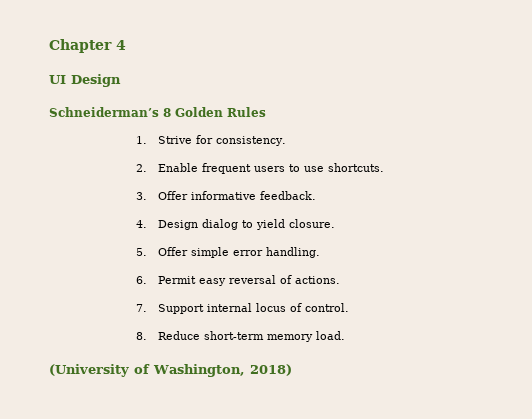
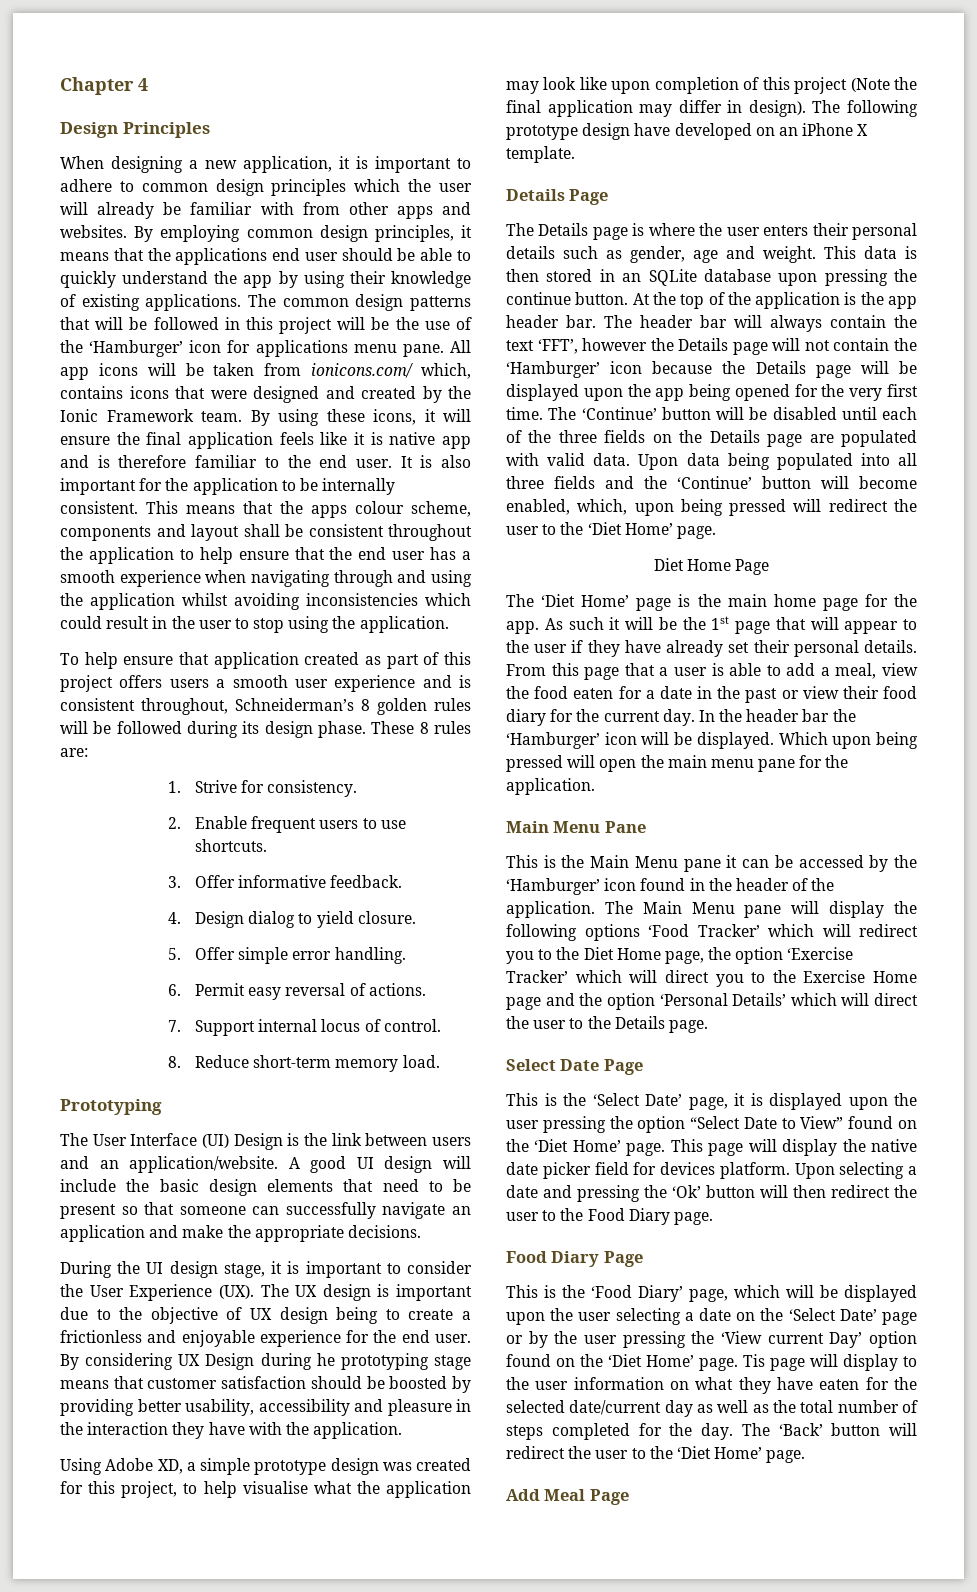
- UI Design
- Schneiderman’s 8 Golden Rules
+ Design Principles
+ When designing a new application, it is important to adhere to common design principles which the user will already be familiar with from other apps and websites. By employing common design principles, it means that the applications end user should be able to quickly understand the app by using their knowledge of existing applications. The common design patterns that will be followed in this project will be the use of the ‘Hamburger’ icon for applications menu pane. All app icons will be taken from ionicons.com/ which, contains icons that were designed and created by the Ionic Framework team. By using these icons, it will ensure the final application feels like it is native app and is therefore familiar to the end user. It is also important for the application to be internally consistent. This means that the apps colour scheme, components and layout shall be consistent throughout the application to help ensure that the end user has a smooth experience when navigating through and using the application whilst avoiding inconsistencies which could result in the user to stop using the application.
+ To help ensure that application created as part of this project offers users a smooth user experience and is consistent throughout, Schneiderman’s 8 golden rules will be followed during its design phase. These 8 rules are:
- (University of Washington, 2018)
+ Prototyping
+ The User Interface (UI) Design is the link between users and an application/website. A good UI design will include the basic design elements that need to be present so that someone can successfully navigate an application and make the appropriate decisions.
+ During the UI design stage, it is important to consider the User Experience (UX). The UX design is important due to the objective of UX design being to create a frictionless and enjoyable experience for the end user. By considering UX Design during he prototyping stage means that customer satisfaction should be boosted by providing better usability, accessibility and pleasure in the interaction they have with the application.
+ Using Adobe XD, a simple prototype design was created for this project, to help visualise what the application may look like upon completion of this project (Note the final application may differ in design). The following prototype design have developed on an iPhone X template.
+ Details Page
+ The Details page is where the user enters their personal details such as gender, age and weight. This data is then stored in an SQLite database upon pressing the continue button. At the top of the application is the app header bar. The header bar will always contain the text ‘FFT’, however the Details page will not contain the ‘Hamburger’ icon because the Details page will be displayed upon the app being opened for the very first time. The ‘Continue’ button will be disabled until each of the three fields on the Details page are populated with valid data. Upon data being populated into all three fields and the ‘Continue’ button will become enabled, which, upon being pressed will redirect the user to the ‘Diet Home’ page.
+ Diet Home Page
+ The ‘Diet Home’ page is the main home page for the app. As such it will be the 1st page that will appear to the user if they have already set their personal details. From this page that a user is able to add a meal, view the food eaten for a date in the past or view their food diary for the current day. In the header bar the ‘Hamburger’ icon will be displayed. Which upon being pressed will open the main menu pane for the application.
+ Main Menu Pane
+ This is the Main Menu pane it can be accessed by the ‘Hamburger’ icon found in the header of the application. The Main Menu pane will display the following options ‘Food Tracker’ which will redirect you to the Diet Home page, the option ‘Exercise Tracker’ which will direct you to the Exercise Home page and the option ‘Personal Details’ which will direct the user to the Details page.
+ Select Date Page
+ This is the ‘Select Date’ page, it is displayed upon the user pressing the option “Select Date to View” found on the ‘Diet Home’ page. This page will display the native date picker field for devices platform. Upon selecting a date and pressing the ‘Ok’ button will then redirect the user to the Food Diary page.
+ Food Diary Page
+ This is the ‘Food Diary’ page, which will be displayed upon the user selecting a date on the ‘Select Date’ page or by the user pressing the ‘View current Day’ option found on the ‘Diet Home’ page. Tis page will display to the user information on what they have eaten for the selected date/current day as well as the total number of steps completed for the day. The ‘Back’ button will redirect the user to the ‘Diet Home’ page.
+ Add Meal Page

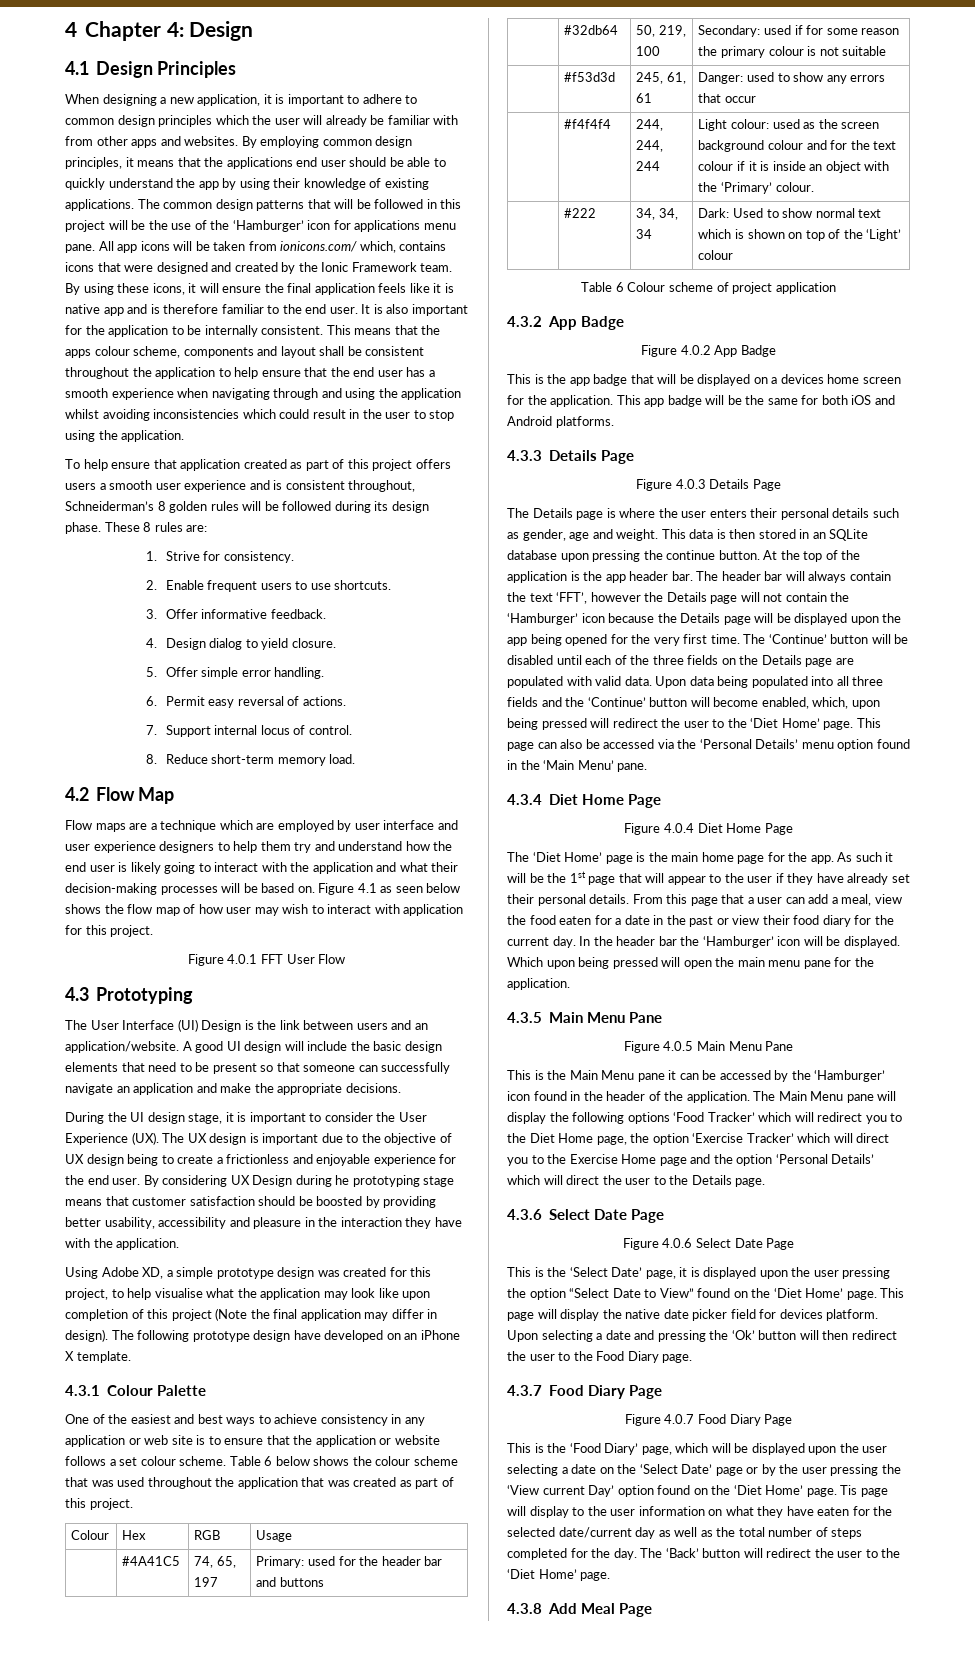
- Chapter 4
- Design Principles
+ 4 Chapter 4: Design
+ 4.1 Design Principles
- Prototyping
+ 4.2 Flow Map
+ Flow maps are a technique which are employed by user interface and user experience designers to help them try and understand how the end user is likely going to interact with the application and what their decision-making processes will be based on. Figure 4.1 as seen below shows the flow map of how user may wish to interact with application for this project.
+ Figure 4.0.1 FFT User Flow
+ 4.3 Prototyping
- Details Page
+ 4.3.1 Colour Palette
+ One of the easiest and best ways to achieve consistency in any application or web site is to ensure that the application or website follows a set colour scheme. Table 6 below shows the colour scheme that was used throughout the application that was created as part of this project.
+ Colour | Hex | RGB | Usage
+ | #4A41C5 | 74, 65, 197 | Primary: used for the header bar and buttons
+ | #32db64 | 50, 219, 100 | Secondary: used if for some reason the primary colour is not suitable
+ | #f53d3d | 245, 61, 61 | Danger: used to show any errors that occur
+ | #f4f4f4 | 244, 244, 244 | Light colour: used as the screen background colour and for the text colour if it is inside an object with the ‘Primary’ colour.
+ | #222 | 34, 34, 34 | Dark: Used to show normal text which is shown on top of the ‘Light’ colour
+ Table 6 Colour scheme of project application
+ 4.3.2 App Badge
+ Figure 4.0.2 App Badge
+ This is the app badge that will be displayed on a devices home screen for the application. This app badge will be the same for both iOS and Android platforms.
+ 4.3.3 Details Page
+ Figure 4.0.3 Details Page
- Upon data being populated into all three fields and the ‘Continue’ button will become enabled, which, upon being pressed will redirect the user to the ‘Diet Home’ page.
- Diet Home Page
+ Upon data being populated into all three fields and the ‘Continue’ button will become enabled, which, upon being pressed will redirect the user to the ‘Diet Home’ page. This page can also be accessed via the ‘Personal Details’ menu option found in the ‘Main Menu’ pane.
+ 4.3.4 Diet Home Page
+ Figure 4.0.4 Diet Home Page
- From this page that a user is able to add a meal, view the food eaten for a date in the past or view their food diary for the current day.
+ From this page that a user can add a meal, view the food eaten for a date in the past or view their food diary for the current day.
- Main Menu Pane
+ 4.3.5 Main Menu Pane
+ Figure 4.0.5 Main Menu Pane
- Select Date Page
+ 4.3.6 Select Date Page
+ Figure 4.0.6 Select Date Page
- Food Diary Page
+ 4.3.7 Food Diary Page
+ Figure 4.0.7 Food Diary Page
- Add Meal Page
+ 4.3.8 Add Meal Page

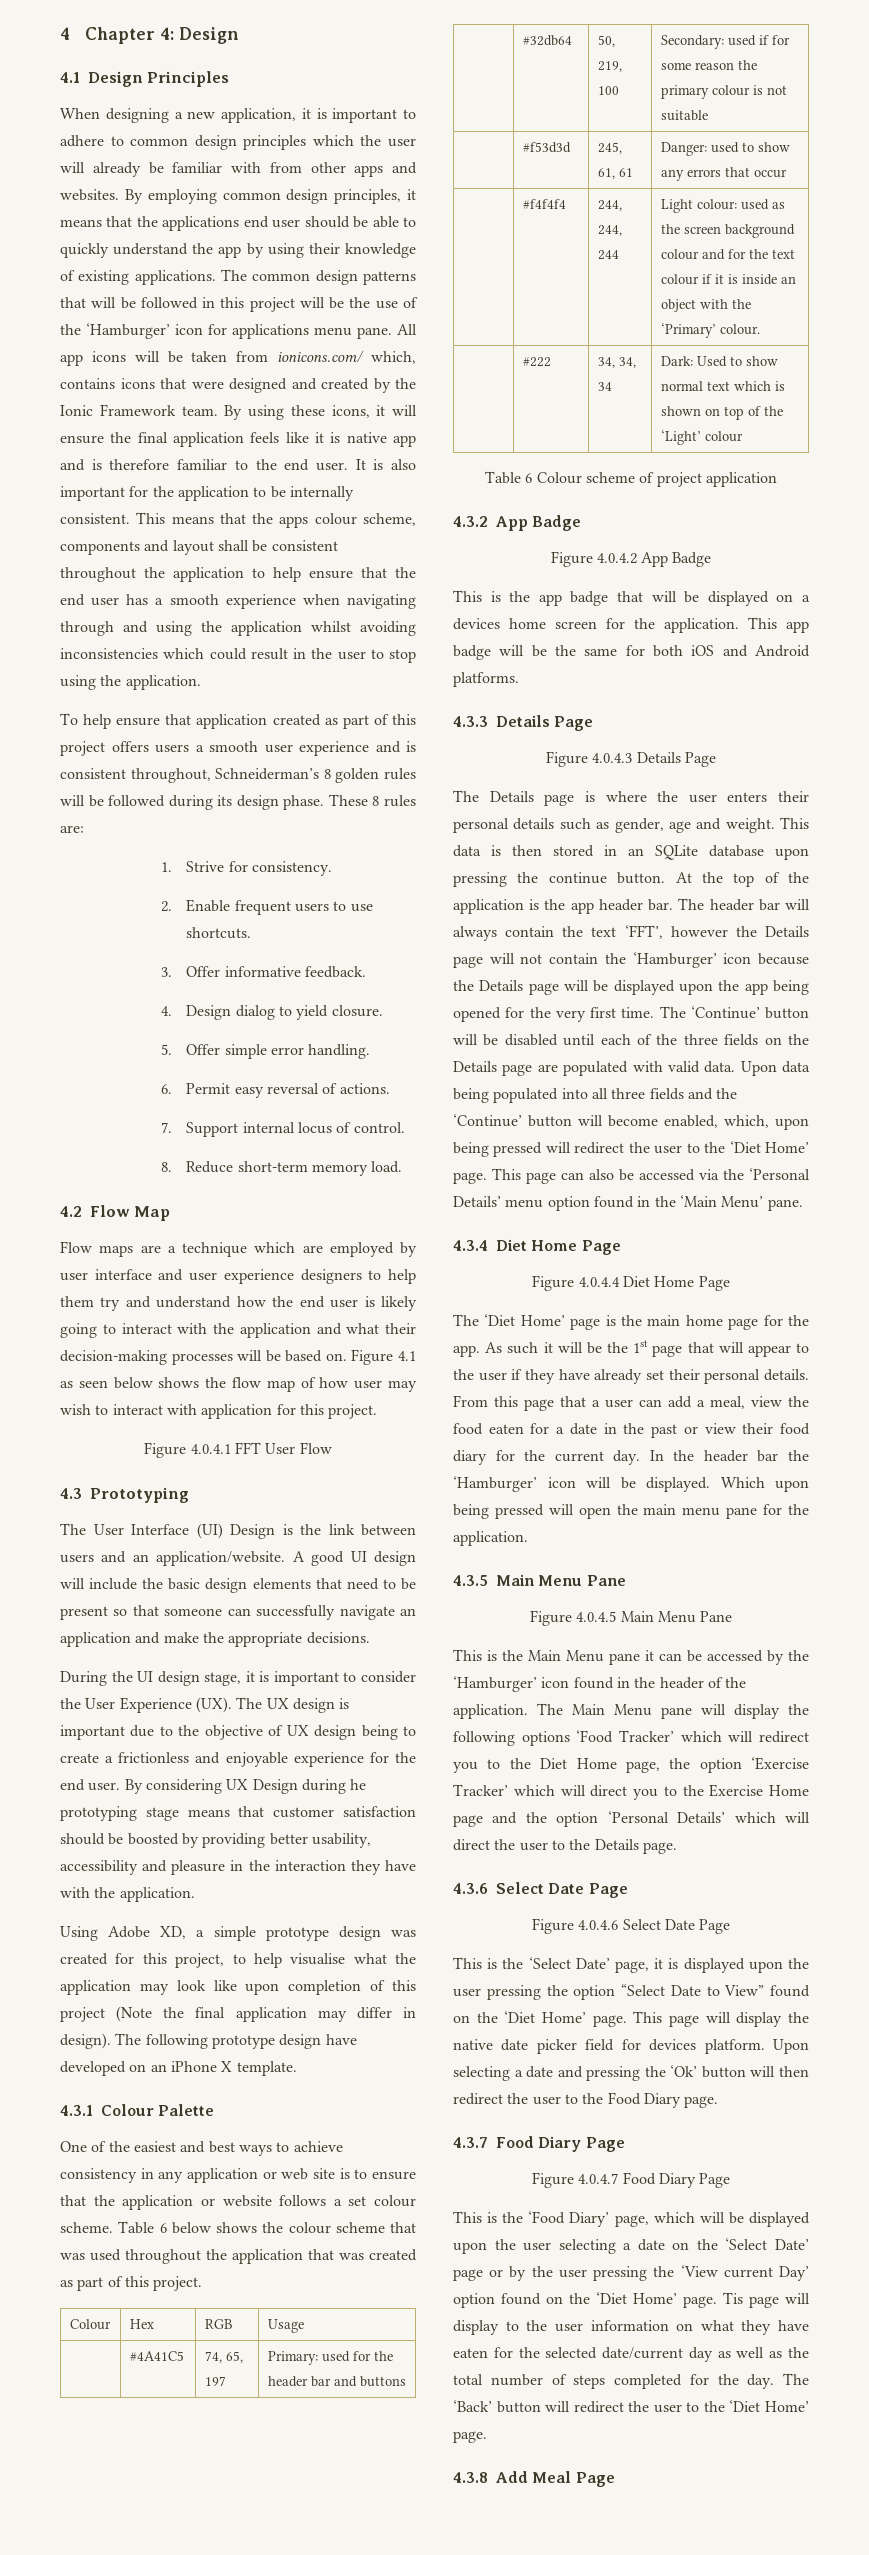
- Figure 4.0.1 FFT User Flow
+ Figure 4.0.4.1 FFT User Flow
- Figure 4.0.2 App Badge
+ Figure 4.0.4.2 App Badge
- Figure 4.0.3 Details Page
+ Figure 4.0.4.3 Details Page
- Figure 4.0.4 Diet Home Page
+ Figure 4.0.4.4 Diet Home Page
- Figure 4.0.5 Main Menu Pane
+ Figure 4.0.4.5 Main Menu Pane
- Figure 4.0.6 Select Date Page
+ Figure 4.0.4.6 Select Date Page
- Figure 4.0.7 Food Diary Page
+ Figure 4.0.4.7 Food Diary Page

